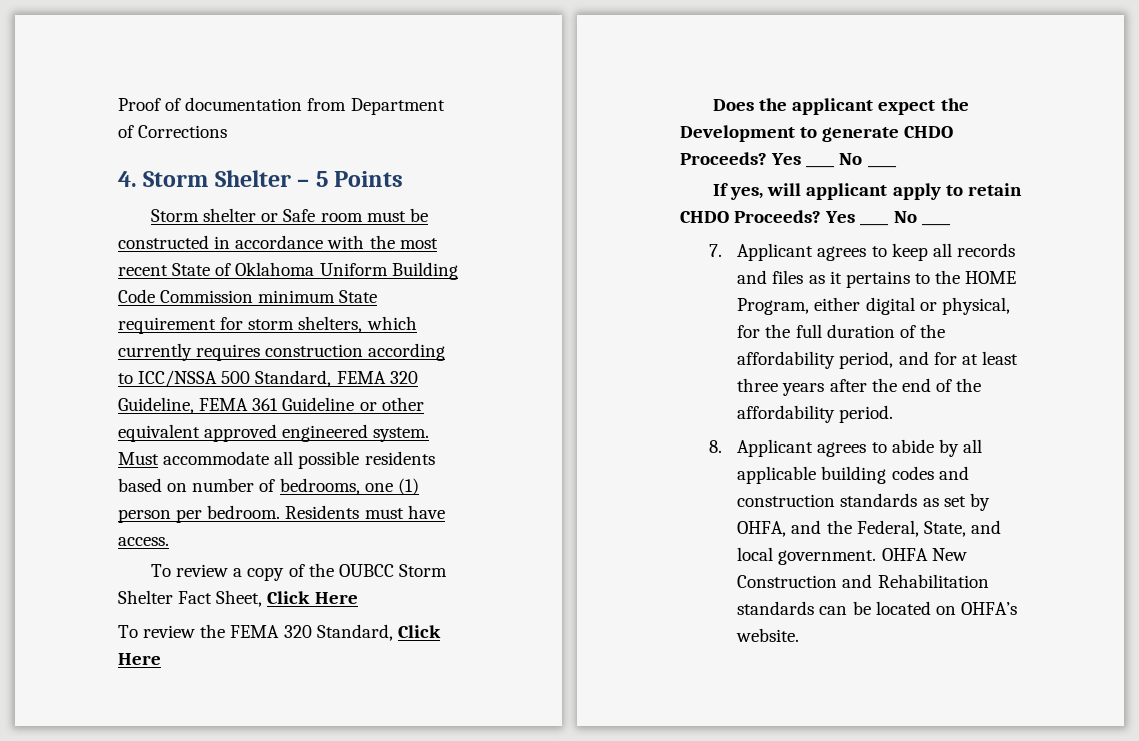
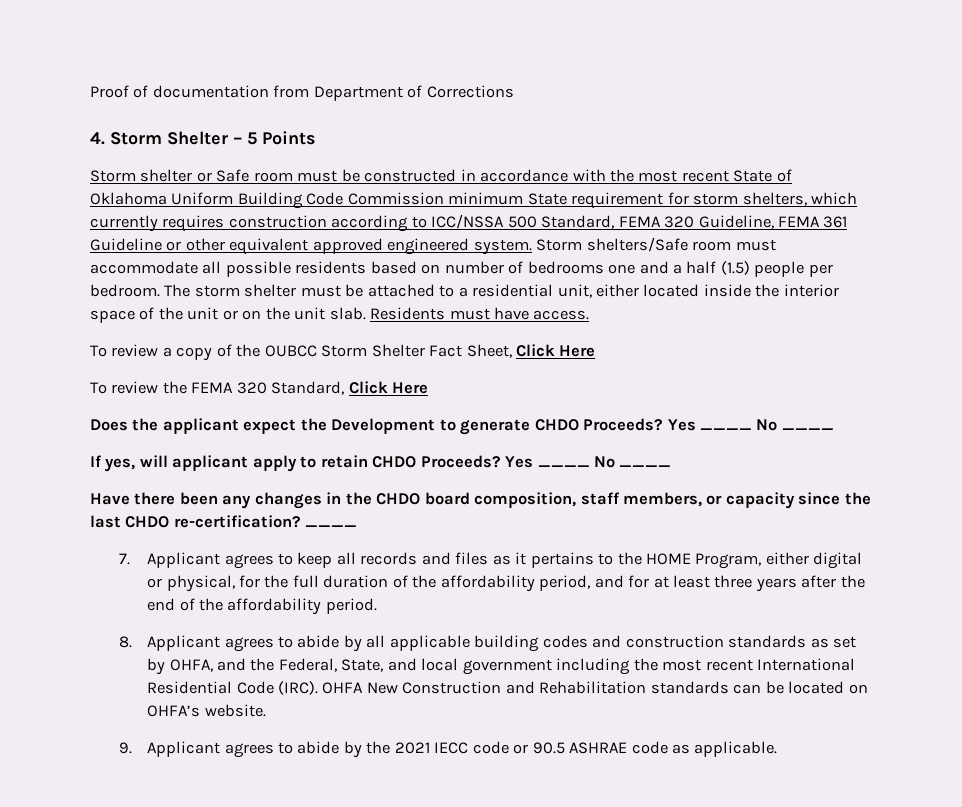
- Must accommodate all possible residents based on number of bedrooms, one (1) person per bedroom.
+ Storm shelters/Safe room must accommodate all possible residents based on number of bedrooms one and a half (1.5) people per bedroom. The storm shelter must be attached to a residential unit, either located inside the interior space of the unit or on the unit slab.
+ Have there been any changes in the CHDO board composition, staff members, or capacity since the last CHDO re-certification? ____
- 8. Applicant agrees to abide by all applicable building codes and construction standards as set by OHFA, and the Federal, State, and local government.
+ 8. Applicant agrees to abide by all applicable building codes and construction standards as set by OHFA, and the Federal, State, and local government including the most recent International Residential Code (IRC).
+ 9. Applicant agrees to abide by the 2021 IECC code or 90.5 ASHRAE code as applicable.

